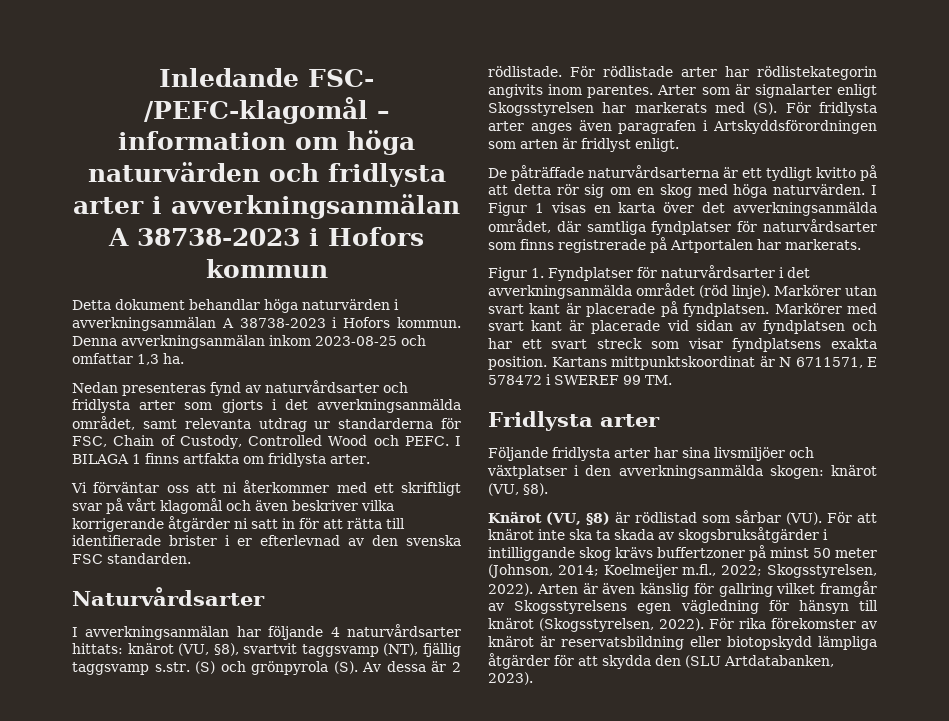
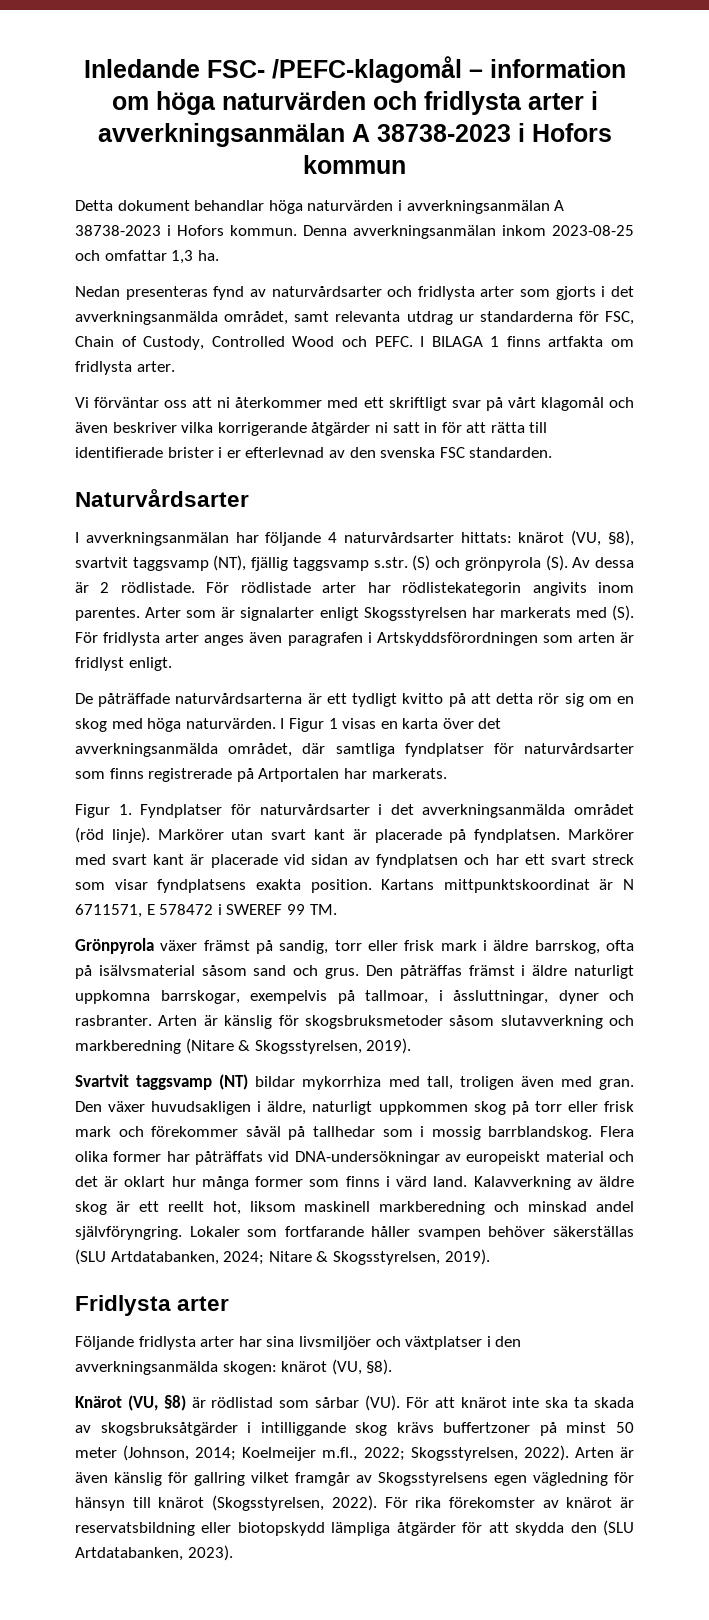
+ Grönpyrola växer främst på sandig, torr eller frisk mark i äldre barrskog, ofta på isälvsmaterial såsom sand och grus. Den påträffas främst i äldre naturligt uppkomna barrskogar, exempelvis på tallmoar, i åssluttningar, dyner och rasbranter. Arten är känslig för skogsbruksmetoder såsom slutavverkning och markberedning (Nitare & Skogsstyrelsen, 2019).
+ Svartvit taggsvamp (NT) bildar mykorrhiza med tall, troligen även med gran. Den växer huvudsakligen i äldre, naturligt uppkommen skog på torr eller frisk mark och förekommer såväl på tallhedar som i mossig barrblandskog. Flera olika former har påträffats vid DNA-undersökningar av europeiskt material och det är oklart hur många former som finns i värd land. Kalavverkning av äldre skog är ett reellt hot, liksom maskinell markberedning och minskad andel självföryngring. Lokaler som fortfarande håller svampen behöver säkerställas (SLU Artdatabanken, 2024; Nitare & Skogsstyrelsen, 2019).

